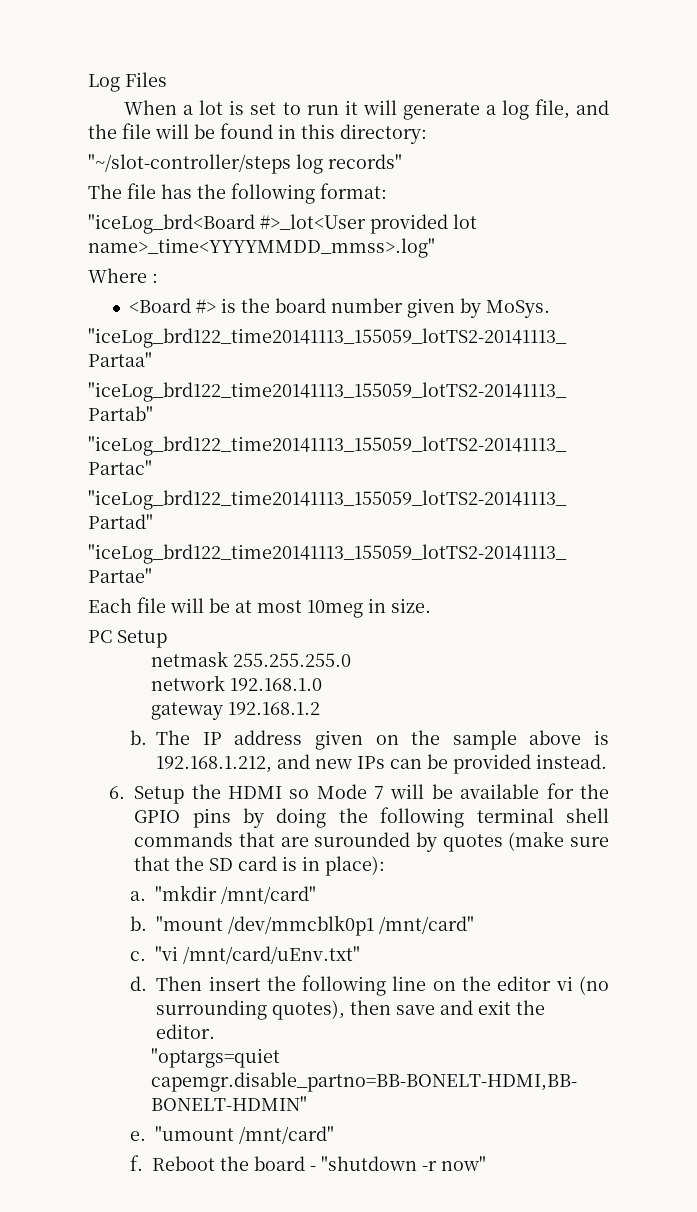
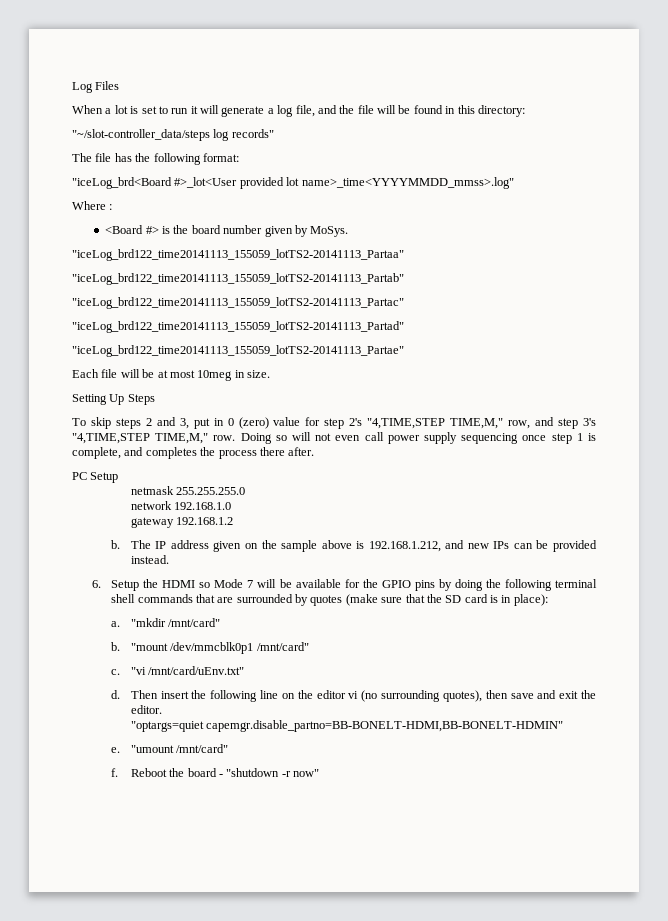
- "~/slot-controller/steps log records"
+ "~/slot-controller_data/steps log records"
+ Setting Up Steps
+ To skip steps 2 and 3, put in 0 (zero) value for step 2's "4,TIME,STEP TIME,M," row, and step 3's "4,TIME,STEP TIME,M," row. Doing so will not even call power supply sequencing once step 1 is complete, and completes the process there after.
- 6. Setup the HDMI so Mode 7 will be available for the GPIO pins by doing the following terminal shell commands that are surounded by quotes (make sure that the SD card is in place):
+ 6. Setup the HDMI so Mode 7 will be available for the GPIO pins by doing the following terminal shell commands that are surrounded by quotes (make sure that the SD card is in place):

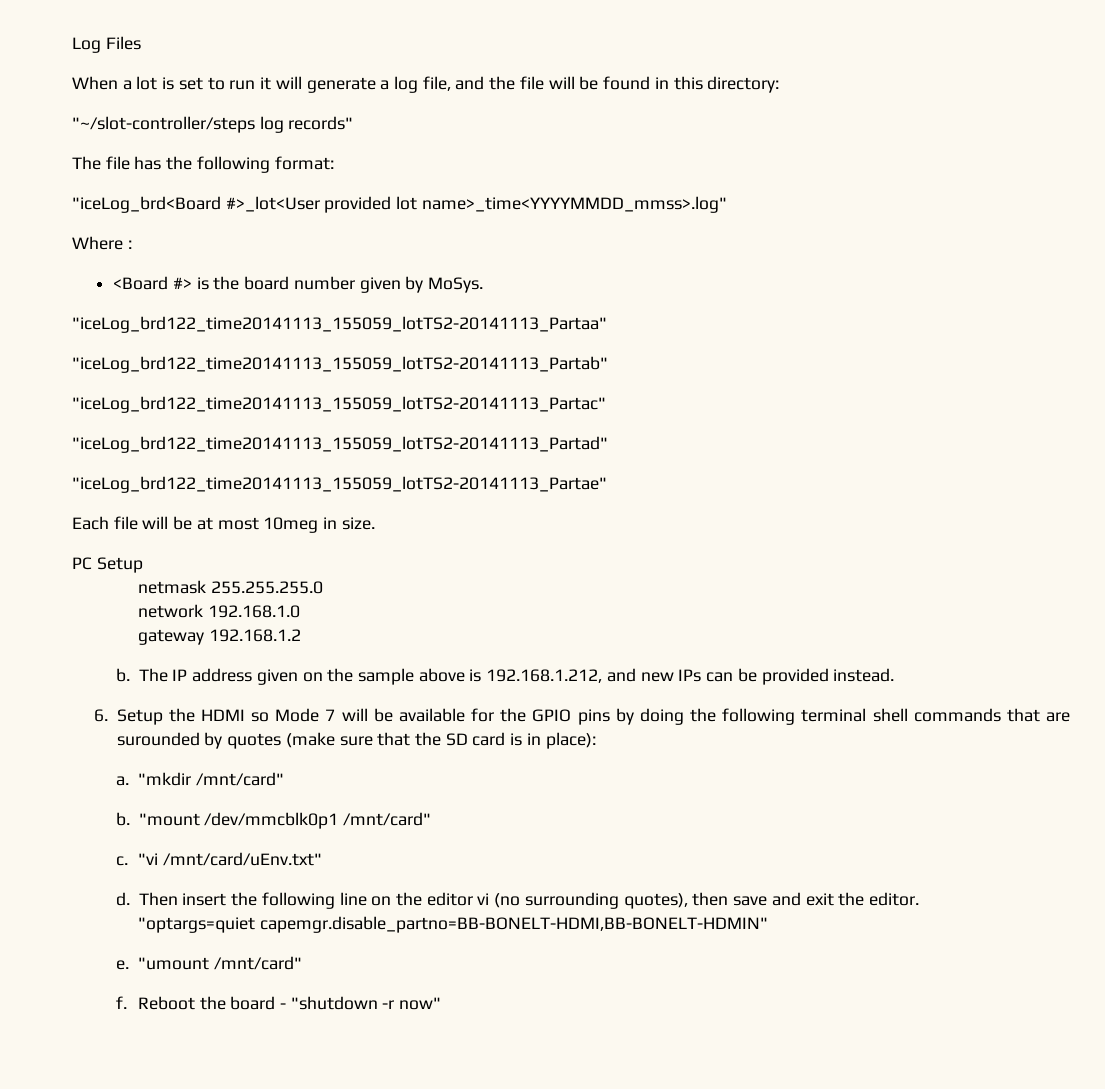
- "~/slot-controller_data/steps log records"
+ "~/slot-controller/steps log records"
- Setting Up Steps
- To skip steps 2 and 3, put in 0 (zero) value for step 2's "4,TIME,STEP TIME,M," row, and step 3's "4,TIME,STEP TIME,M," row. Doing so will not even call power supply sequencing once step 1 is complete, and completes the process there after.
- 6. Setup the HDMI so Mode 7 will be available for the GPIO pins by doing the following terminal shell commands that are surrounded by quotes (make sure that the SD card is in place):
+ 6. Setup the HDMI so Mode 7 will be available for the GPIO pins by doing the following terminal shell commands that are surounded by quotes (make sure that the SD card is in place):

